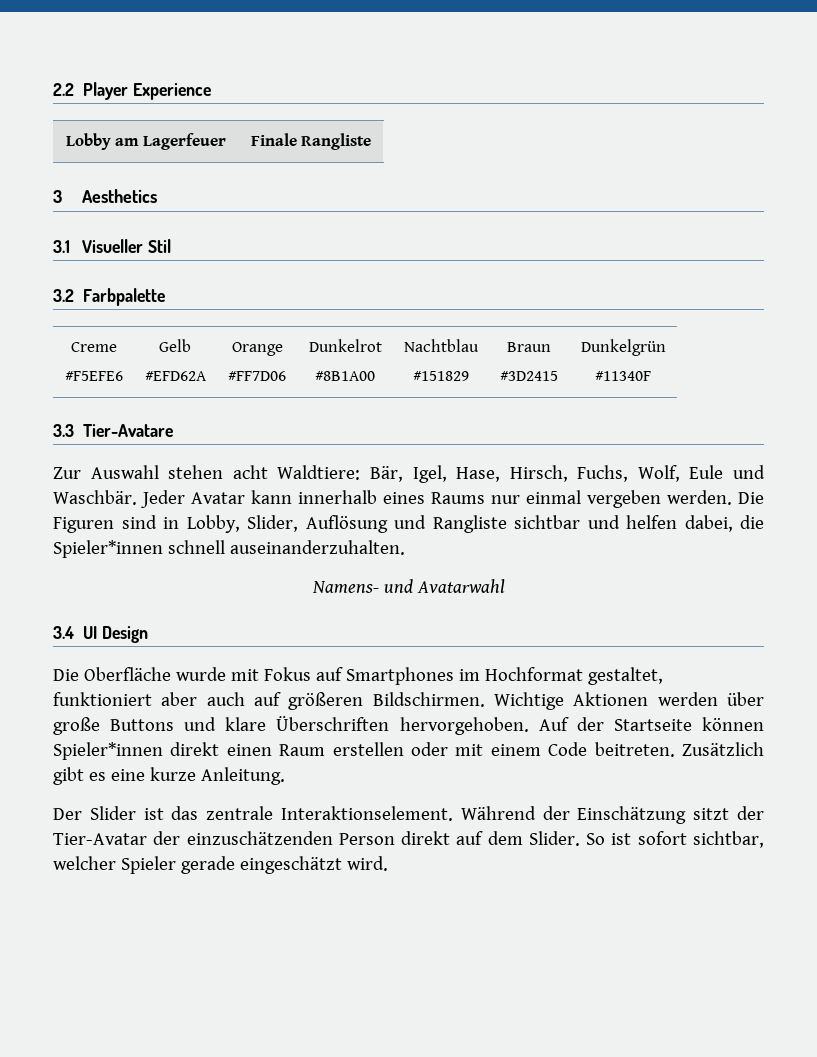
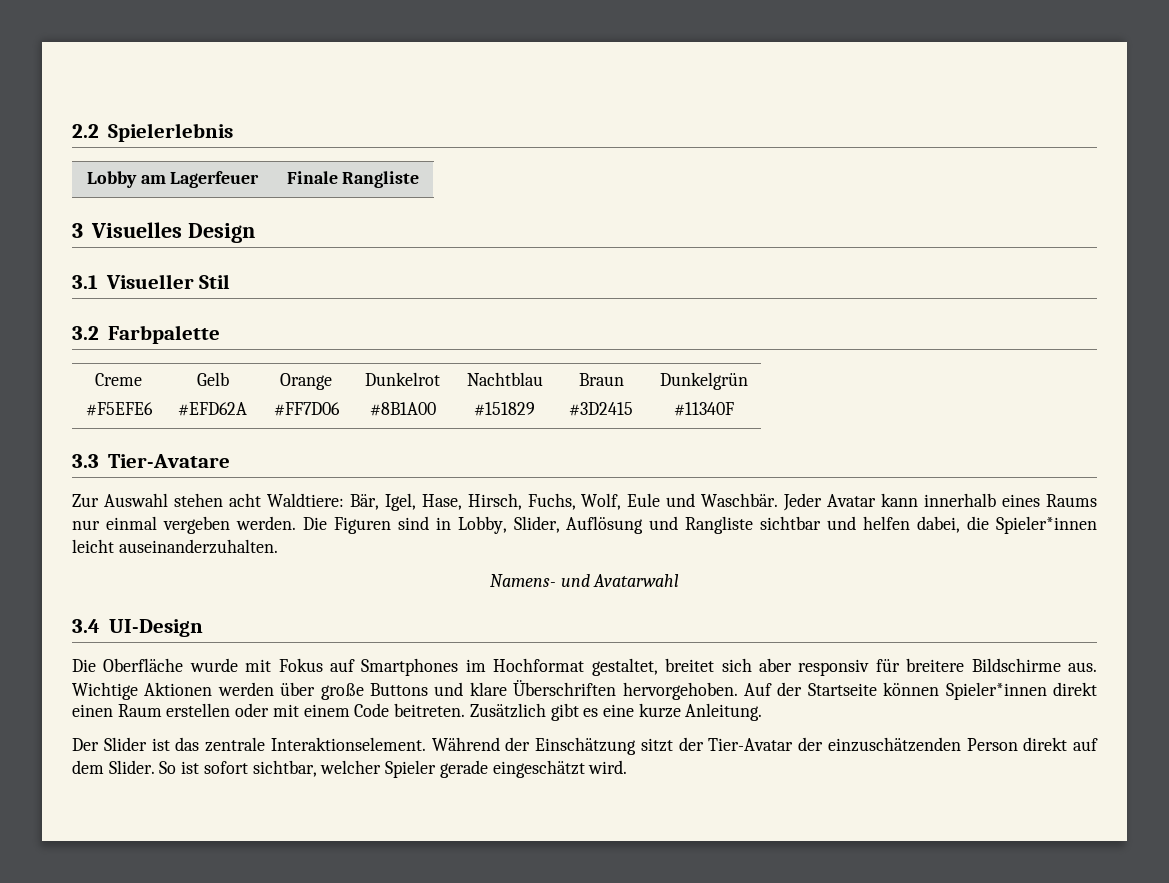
- 2.2 Player Experience
+ 2.2 Spielerlebnis
- 3 Aesthetics
+ 3 Visuelles Design
- Die Figuren sind in Lobby, Slider, Auflösung und Rangliste sichtbar und helfen dabei, die Spieler*innen schnell auseinanderzuhalten.
+ Die Figuren sind in Lobby, Slider, Auflösung und Rangliste sichtbar und helfen dabei, die Spieler*innen leicht auseinanderzuhalten.
- 3.4 UI Design
+ 3.4 UI-Design
- Die Oberfläche wurde mit Fokus auf Smartphones im Hochformat gestaltet, funktioniert aber auch auf größeren Bildschirmen.
+ Die Oberfläche wurde mit Fokus auf Smartphones im Hochformat gestaltet, breitet sich aber responsiv für breitere Bildschirme aus.

